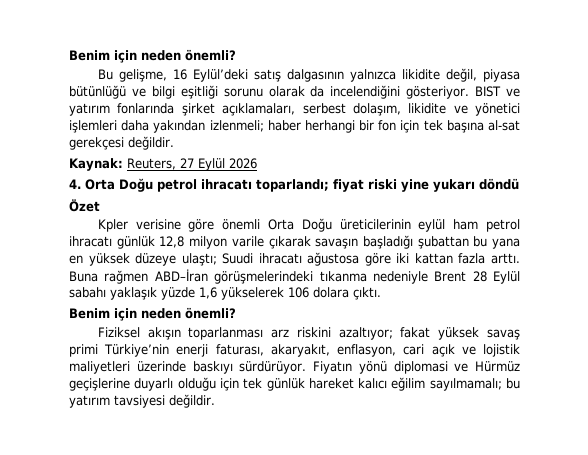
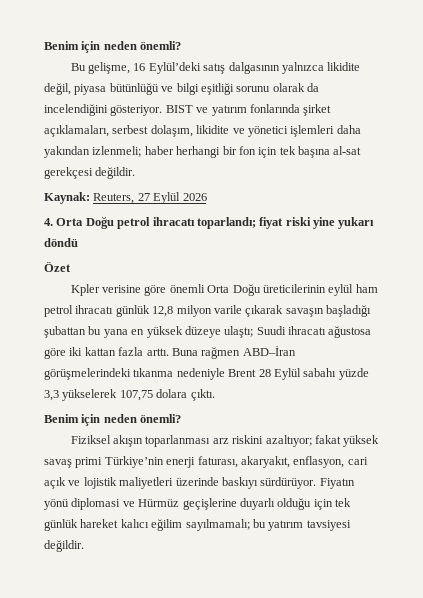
- Buna rağmen ABD–İran görüşmelerindeki tıkanma nedeniyle Brent 28 Eylül sabahı yaklaşık yüzde 1,6 yükselerek 106 dolara çıktı.
+ Buna rağmen ABD–İran görüşmelerindeki tıkanma nedeniyle Brent 28 Eylül sabahı yüzde 3,3 yükselerek 107,75 dolara çıktı.

